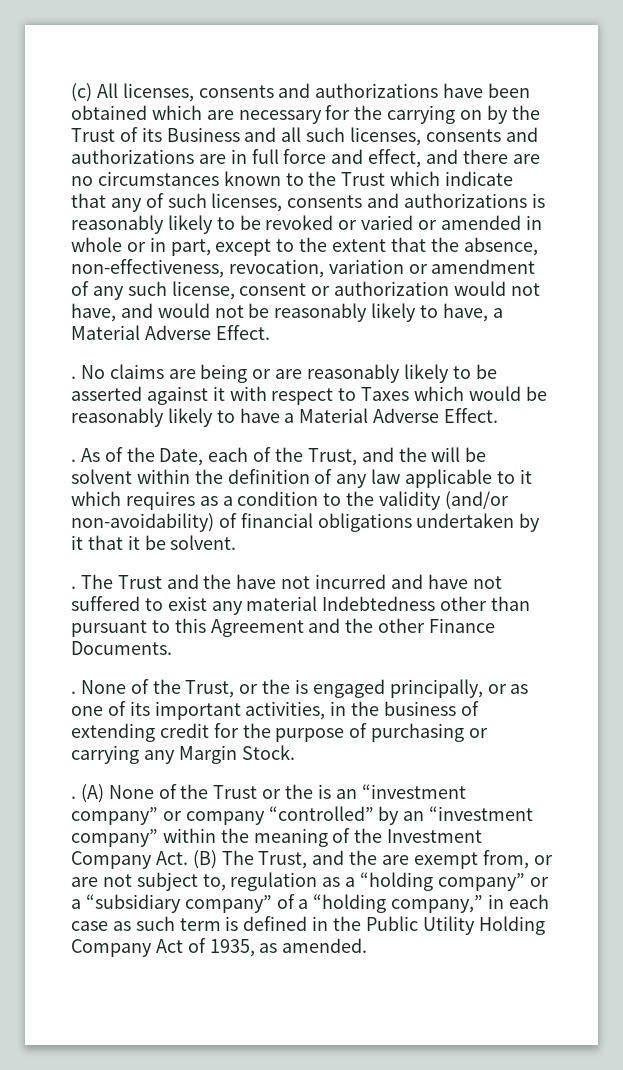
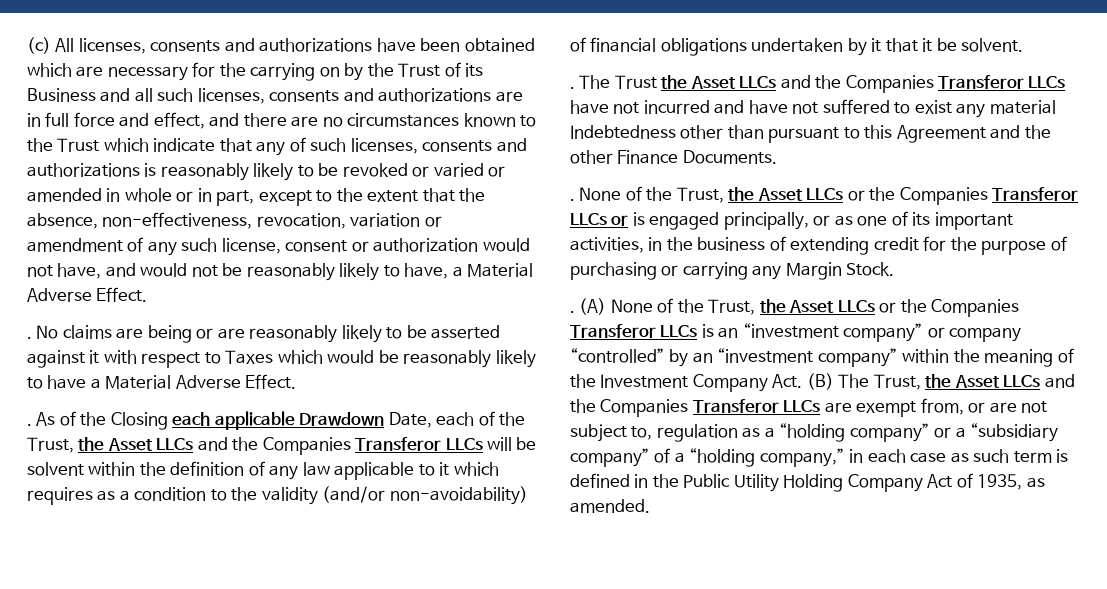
- As of the Date, each of the Trust, and the will be solvent within the definition of any law applicable to it which requires as a condition to the validity (and/or non-avoidability) of financial obligations undertaken by it that it be solvent.
+ As of the Closing each applicable Drawdown Date, each of the Trust, the Asset LLCs and the Companies Transferor LLCs will be solvent within the definition of any law applicable to it which requires as a condition to the validity (and/or non-avoidability) of financial obligations undertaken by it that it be solvent.
- The Trust and the have not incurred and have not suffered to exist any material Indebtedness other than pursuant to this Agreement and the other Finance Documents.
+ The Trust the Asset LLCs and the Companies Transferor LLCs have not incurred and have not suffered to exist any material Indebtedness other than pursuant to this Agreement and the other Finance Documents.
- None of the Trust, or the is engaged principally, or as one of its important activities, in the business of extending credit for the purpose of purchasing or carrying any Margin Stock.
+ None of the Trust, the Asset LLCs or the Companies Transferor LLCs or is engaged principally, or as one of its important activities, in the business of extending credit for the purpose of purchasing or carrying any Margin Stock.
- (A) None of the Trust or the is an “investment company” or company “controlled” by an “investment company” within the meaning of the Investment Company Act. (B) The Trust, and the are exempt from, or are not subject to, regulation as a “holding company” or a “subsidiary company” of a “holding company,” in each case as such term is defined in the Public Utility Holding Company Act of 1935, as amended.
+ (A) None of the Trust, the Asset LLCs or the Companies Transferor LLCs is an “investment company” or company “controlled” by an “investment company” within the meaning of the Investment Company Act. (B) The Trust, the Asset LLCs and the Companies Transferor LLCs are exempt from, or are not subject to, regulation as a “holding company” or a “subsidiary company” of a “holding company,” in each case as such term is defined in the Public Utility Holding Company Act of 1935, as amended.

